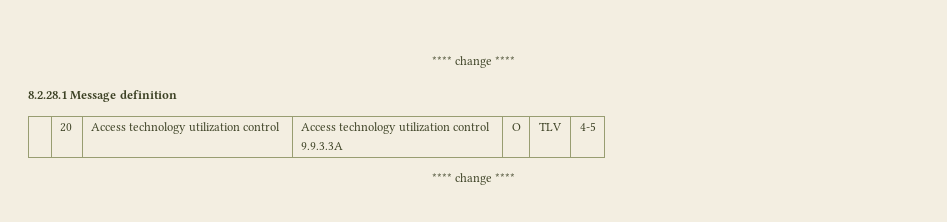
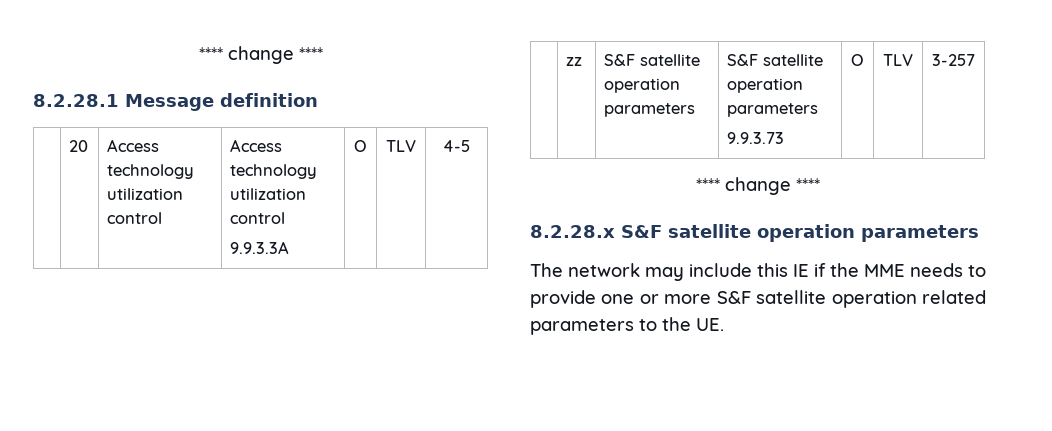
  | 20 | Access technology utilization control | Access technology utilization control
  9.9.3.3A | O | TLV | 4-5
+ | zz | S&F satellite operation parameters | S&F satellite operation parameters
+ 9.9.3.73 | O | TLV | 3-257
  **** change ****
+ 8.2.28.x S&F satellite operation parameters
+ The network may include this IE if the MME needs to provide one or more S&F satellite operation related parameters to the UE.

